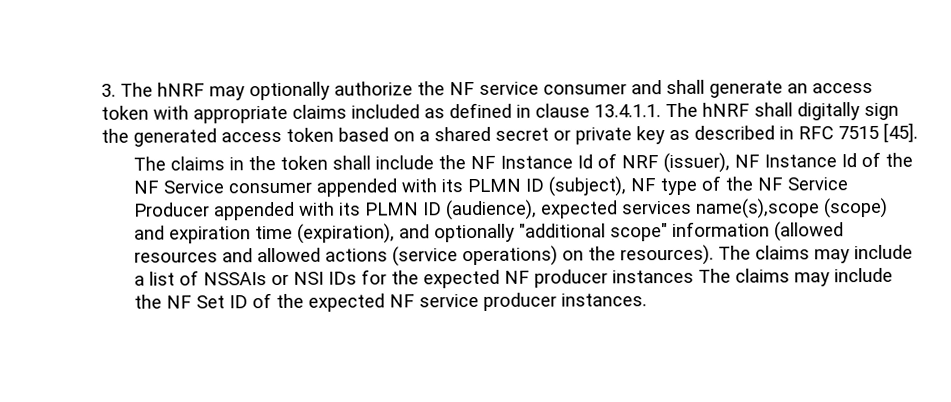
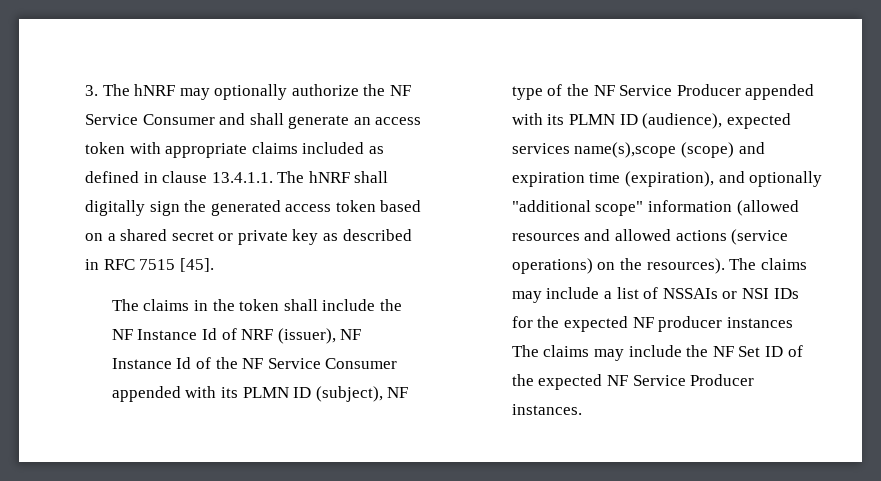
- 3. The hNRF may optionally authorize the NF service consumer and shall generate an access token with appropriate claims included as defined in clause 13.4.1.1. The hNRF shall digitally sign the generated access token based on a shared secret or private key as described in RFC 7515 [45].
+ 3. The hNRF may optionally authorize the NF Service Consumer and shall generate an access token with appropriate claims included as defined in clause 13.4.1.1. The hNRF shall digitally sign the generated access token based on a shared secret or private key as described in RFC 7515 [45].
- The claims in the token shall include the NF Instance Id of NRF (issuer), NF Instance Id of the NF Service consumer appended with its PLMN ID (subject), NF type of the NF Service Producer appended with its PLMN ID (audience), expected services name(s),scope (scope) and expiration time (expiration), and optionally "additional scope" information (allowed resources and allowed actions (service operations) on the resources).
+ The claims in the token shall include the NF Instance Id of NRF (issuer), NF Instance Id of the NF Service Consumer appended with its PLMN ID (subject), NF type of the NF Service Producer appended with its PLMN ID (audience), expected services name(s),scope (scope) and expiration time (expiration), and optionally "additional scope" information (allowed resources and allowed actions (service operations) on the resources).
- The claims may include a list of NSSAIs or NSI IDs for the expected NF producer instances The claims may include the NF Set ID of the expected NF service producer instances.
+ The claims may include a list of NSSAIs or NSI IDs for the expected NF producer instances The claims may include the NF Set ID of the expected NF Service Producer instances.

